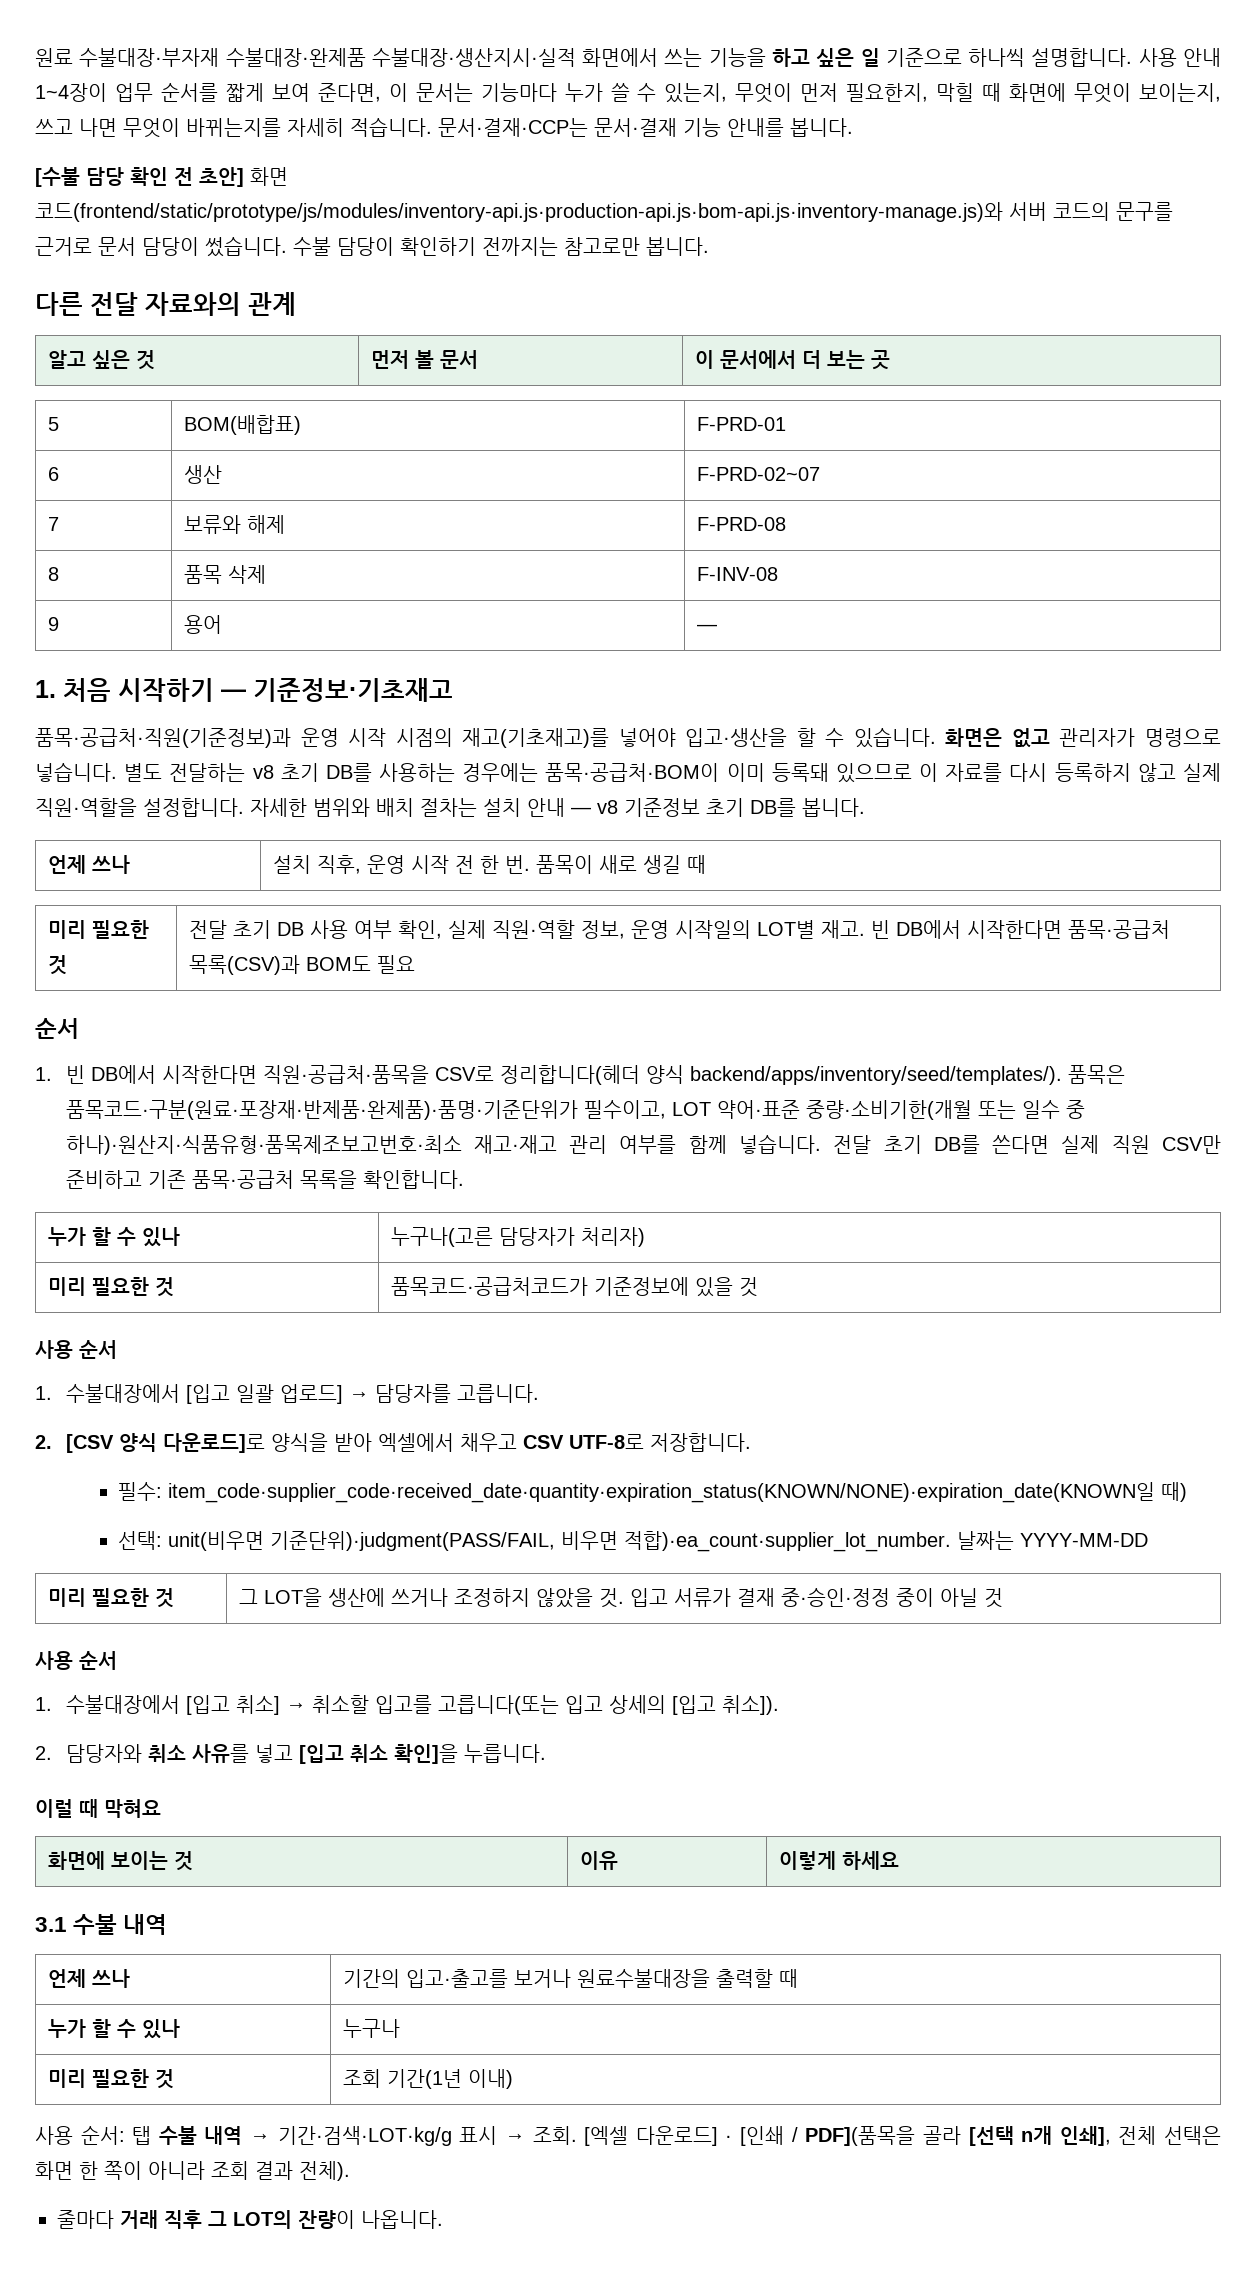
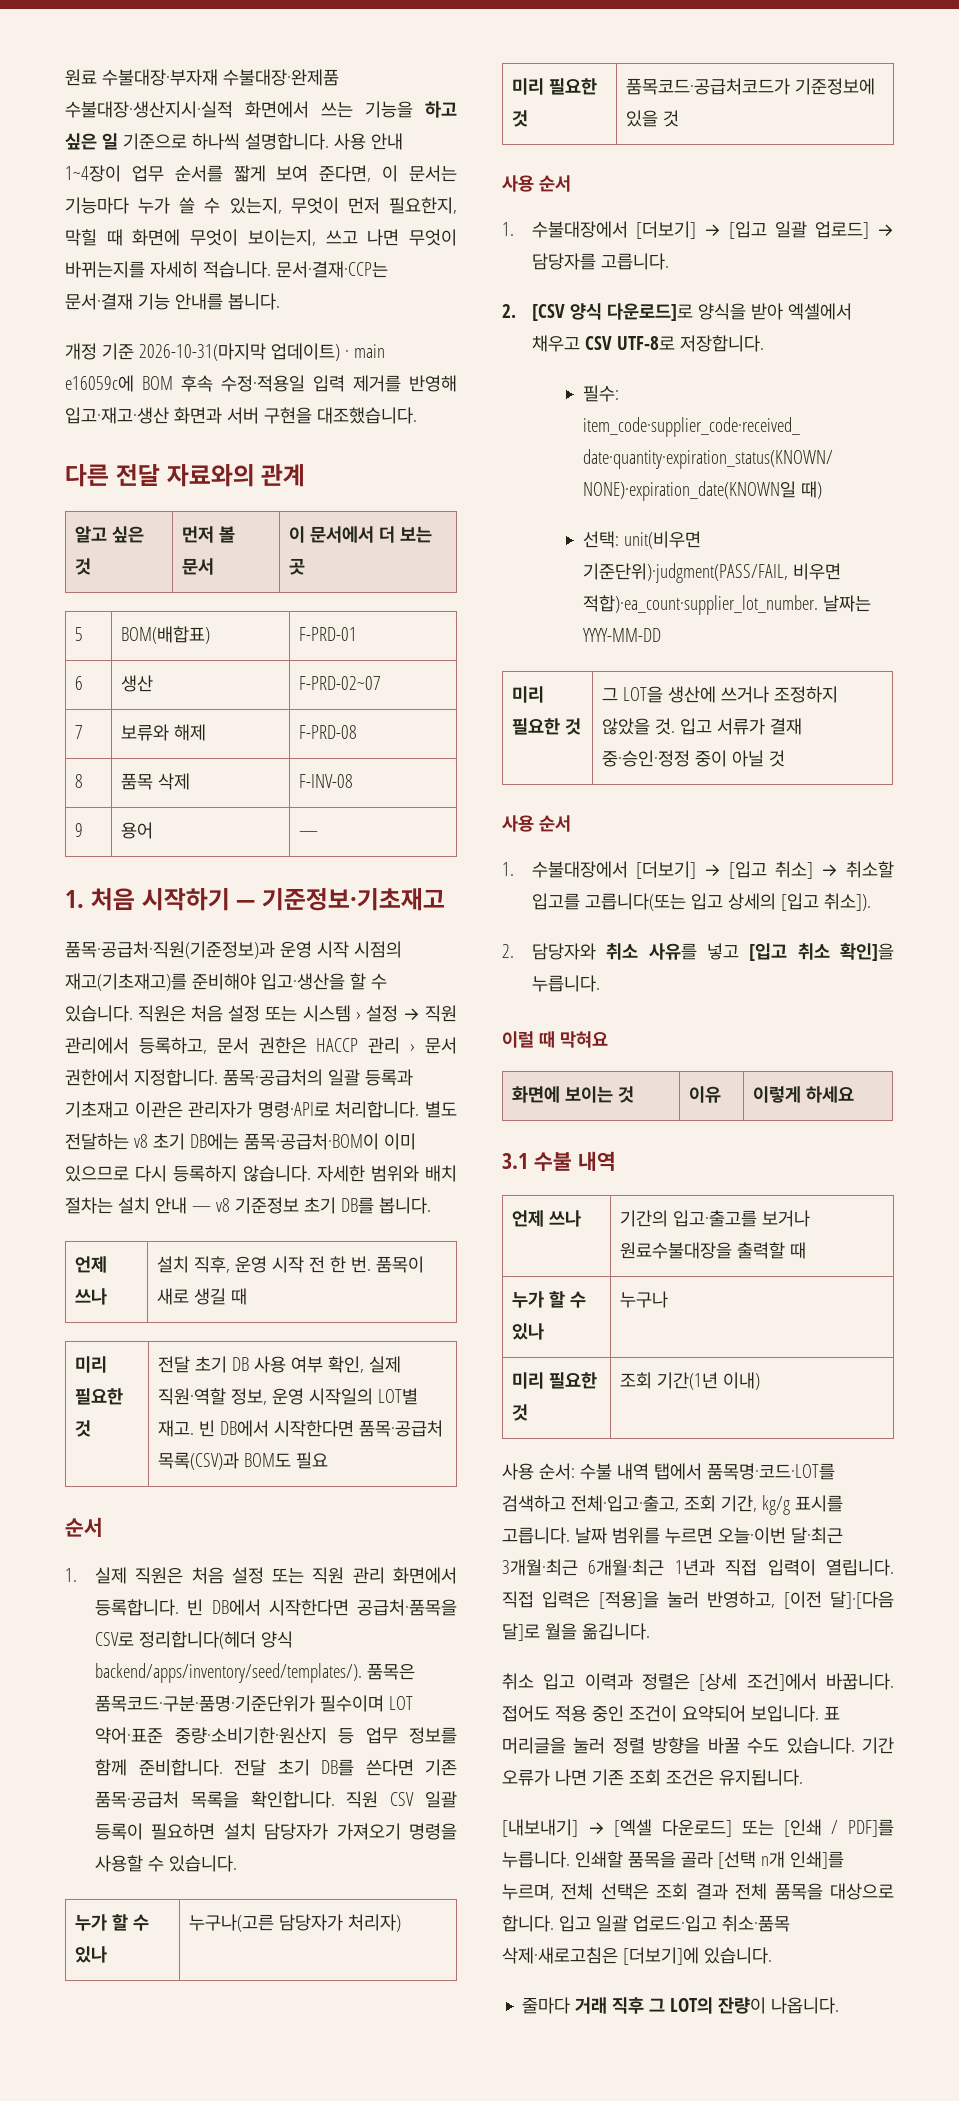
- [수불 담당 확인 전 초안] 화면 코드(frontend/static/prototype/js/modules/inventory-api.js·production-api.js·bom-api.js·inventory-manage.js)와 서버 코드의 문구를 근거로 문서 담당이 썼습니다. 수불 담당이 확인하기 전까지는 참고로만 봅니다.
+ 개정 기준 2026-10-31(마지막 업데이트) · main e16059c에 BOM 후속 수정·적용일 입력 제거를 반영해 입고·재고·생산 화면과 서버 구현을 대조했습니다.
- 품목·공급처·직원(기준정보)과 운영 시작 시점의 재고(기초재고)를 넣어야 입고·생산을 할 수 있습니다.
+ 품목·공급처·직원(기준정보)과 운영 시작 시점의 재고(기초재고)를 준비해야 입고·생산을 할 수 있습니다.
- 화면은 없고 관리자가 명령으로 넣습니다. 별도 전달하는 v8 초기 DB를 사용하는 경우에는 품목·공급처·BOM이 이미 등록돼 있으므로 이 자료를 다시 등록하지 않고 실제 직원·역할을 설정합니다.
+ 직원은 처음 설정 또는 시스템 › 설정 → 직원 관리에서 등록하고, 문서 권한은 HACCP 관리 › 문서 권한에서 지정합니다. 품목·공급처의 일괄 등록과 기초재고 이관은 관리자가 명령·API로 처리합니다. 별도 전달하는 v8 초기 DB에는 품목·공급처·BOM이 이미 있으므로 다시 등록하지 않습니다.
- 1. 빈 DB에서 시작한다면 직원·공급처·품목을 CSV로 정리합니다(헤더 양식 backend/apps/inventory/seed/templates/).
+ 1. 실제 직원은 처음 설정 또는 직원 관리 화면에서 등록합니다. 빈 DB에서 시작한다면 공급처·품목을 CSV로 정리합니다(헤더 양식 backend/apps/inventory/seed/templates/).
- 품목은 품목코드·구분(원료·포장재·반제품·완제품)·품명·기준단위가 필수이고, LOT 약어·표준 중량·소비기한(개월 또는 일수 중 하나)·원산지·식품유형·품목제조보고번호·최소 재고·재고 관리 여부를 함께 넣습니다. 전달 초기 DB를 쓴다면 실제 직원 CSV만 준비하고 기존 품목·공급처 목록을 확인합니다.
+ 품목은 품목코드·구분·품명·기준단위가 필수이며 LOT 약어·표준 중량·소비기한·원산지 등 업무 정보를 함께 준비합니다. 전달 초기 DB를 쓴다면 기존 품목·공급처 목록을 확인합니다. 직원 CSV 일괄 등록이 필요하면 설치 담당자가 가져오기 명령을 사용할 수 있습니다.
- 1. 수불대장에서 [입고 일괄 업로드] → 담당자를 고릅니다.
+ 1. 수불대장에서 [더보기] → [입고 일괄 업로드] → 담당자를 고릅니다.
- 1. 수불대장에서 [입고 취소] → 취소할 입고를 고릅니다(또는 입고 상세의 [입고 취소]).
+ 1. 수불대장에서 [더보기] → [입고 취소] → 취소할 입고를 고릅니다(또는 입고 상세의 [입고 취소]).
- 사용 순서: 탭 수불 내역 → 기간·검색·LOT·kg/g 표시 → 조회. [엑셀 다운로드] · [인쇄 / PDF](품목을 골라 [선택 n개 인쇄], 전체 선택은 화면 한 쪽이 아니라 조회 결과 전체).
+ 사용 순서: 수불 내역 탭에서 품목명·코드·LOT를 검색하고 전체·입고·출고, 조회 기간, kg/g 표시를 고릅니다. 날짜 범위를 누르면 오늘·이번 달·최근 3개월·최근 6개월·최근 1년과 직접 입력이 열립니다. 직접 입력은 [적용]을 눌러 반영하고, [이전 달]·[다음 달]로 월을 옮깁니다.
+ 취소 입고 이력과 정렬은 [상세 조건]에서 바꿉니다. 접어도 적용 중인 조건이 요약되어 보입니다. 표 머리글을 눌러 정렬 방향을 바꿀 수도 있습니다. 기간 오류가 나면 기존 조회 조건은 유지됩니다.
+ [내보내기] → [엑셀 다운로드] 또는 [인쇄 / PDF]를 누릅니다. 인쇄할 품목을 골라 [선택 n개 인쇄]를 누르며, 전체 선택은 조회 결과 전체 품목을 대상으로 합니다. 입고 일괄 업로드·입고 취소·품목 삭제·새로고침은 [더보기]에 있습니다.

